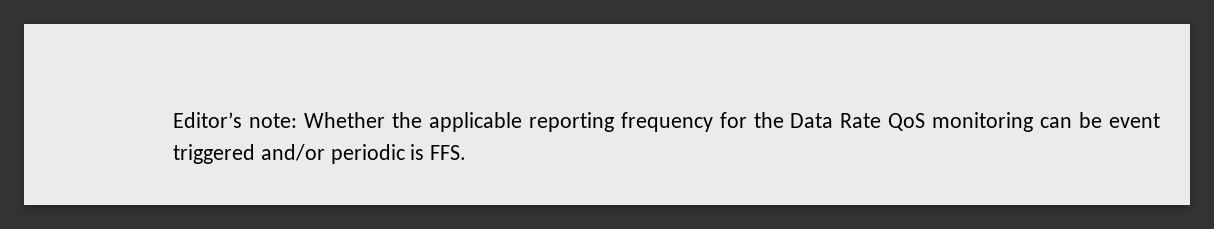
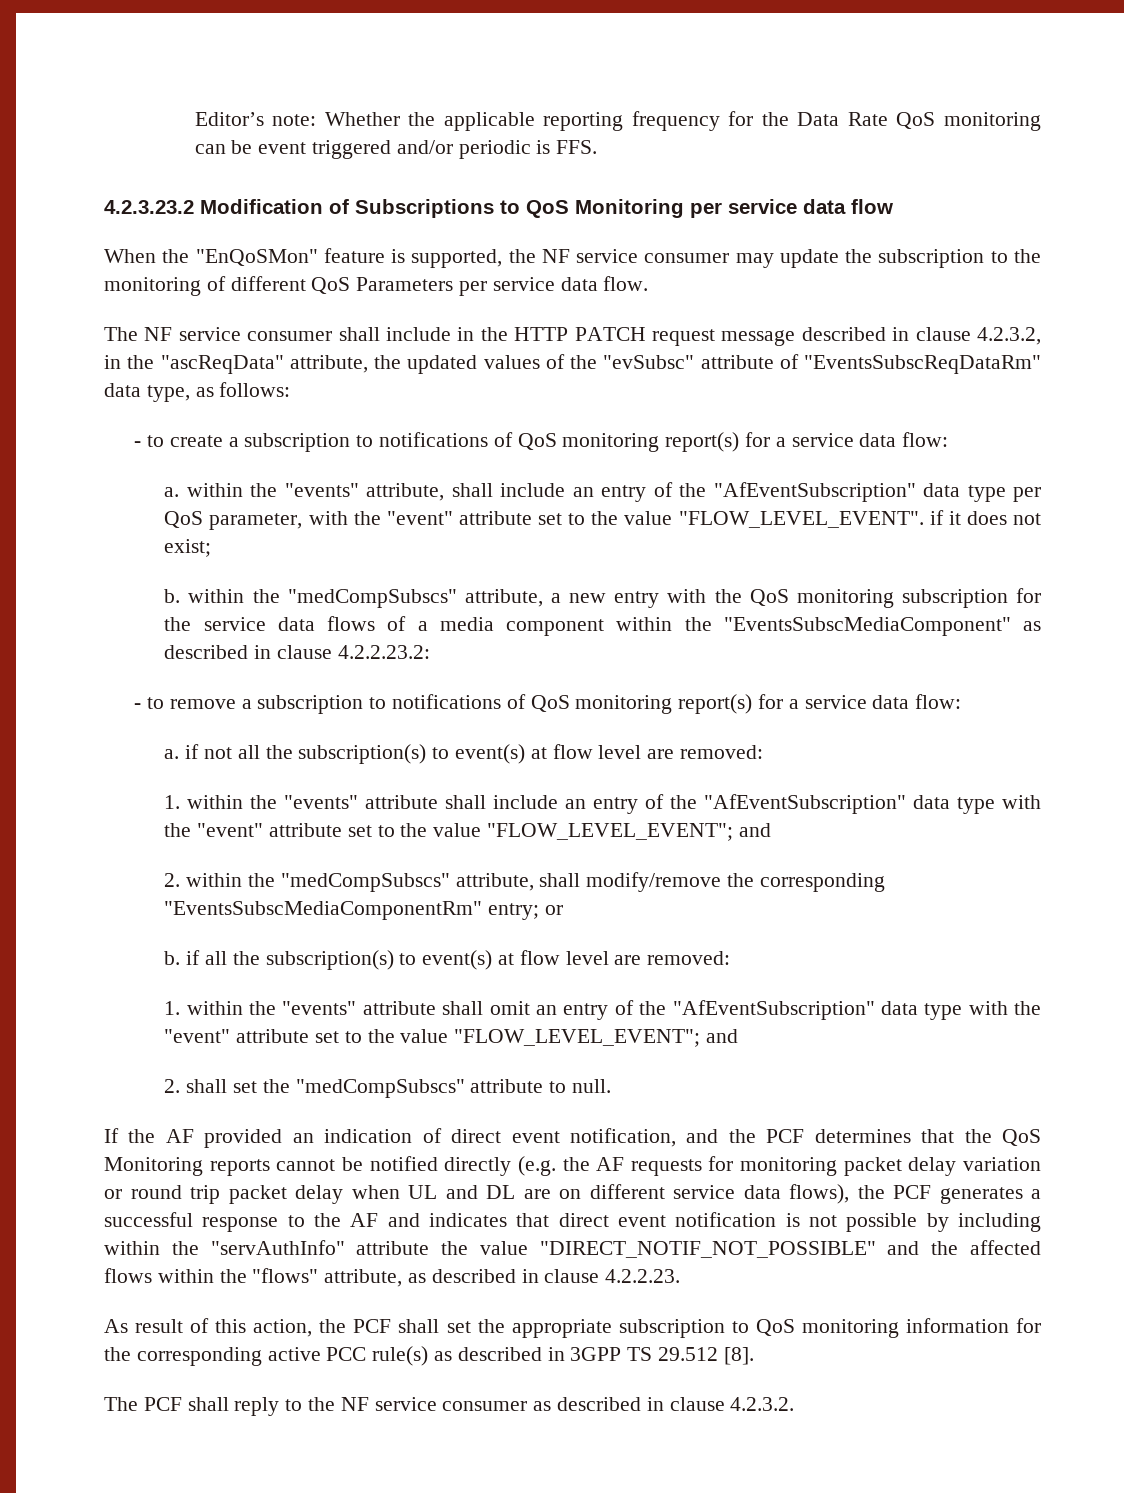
+ 4.2.3.23.2 Modification of Subscriptions to QoS Monitoring per service data flow
+ When the "EnQoSMon" feature is supported, the NF service consumer may update the subscription to the monitoring of different QoS Parameters per service data flow.
+ The NF service consumer shall include in the HTTP PATCH request message described in clause 4.2.3.2, in the "ascReqData" attribute, the updated values of the "evSubsc" attribute of "EventsSubscReqDataRm" data type, as follows:
+ - to create a subscription to notifications of QoS monitoring report(s) for a service data flow:
+ a. within the "events" attribute, shall include an entry of the "AfEventSubscription" data type per QoS parameter, with the "event" attribute set to the value "FLOW_LEVEL_EVENT". if it does not exist;
+ b. within the "medCompSubscs" attribute, a new entry with the QoS monitoring subscription for the service data flows of a media component within the "EventsSubscMediaComponent" as described in clause 4.2.2.23.2:
+ - to remove a subscription to notifications of QoS monitoring report(s) for a service data flow:
+ a. if not all the subscription(s) to event(s) at flow level are removed:
+ 1. within the "events" attribute shall include an entry of the "AfEventSubscription" data type with the "event" attribute set to the value "FLOW_LEVEL_EVENT"; and
+ 2. within the "medCompSubscs" attribute, shall modify/remove the corresponding "EventsSubscMediaComponentRm" entry; or
+ b. if all the subscription(s) to event(s) at flow level are removed:
+ 1. within the "events" attribute shall omit an entry of the "AfEventSubscription" data type with the "event" attribute set to the value "FLOW_LEVEL_EVENT"; and
+ 2. shall set the "medCompSubscs" attribute to null.
+ If the AF provided an indication of direct event notification, and the PCF determines that the QoS Monitoring reports cannot be notified directly (e.g. the AF requests for monitoring packet delay variation or round trip packet delay when UL and DL are on different service data flows), the PCF generates a successful response to the AF and indicates that direct event notification is not possible by including within the "servAuthInfo" attribute the value "DIRECT_NOTIF_NOT_POSSIBLE" and the affected flows within the "flows" attribute, as described in clause 4.2.2.23.
+ As result of this action, the PCF shall set the appropriate subscription to QoS monitoring information for the corresponding active PCC rule(s) as described in 3GPP TS 29.512 [8].
+ The PCF shall reply to the NF service consumer as described in clause 4.2.3.2.

